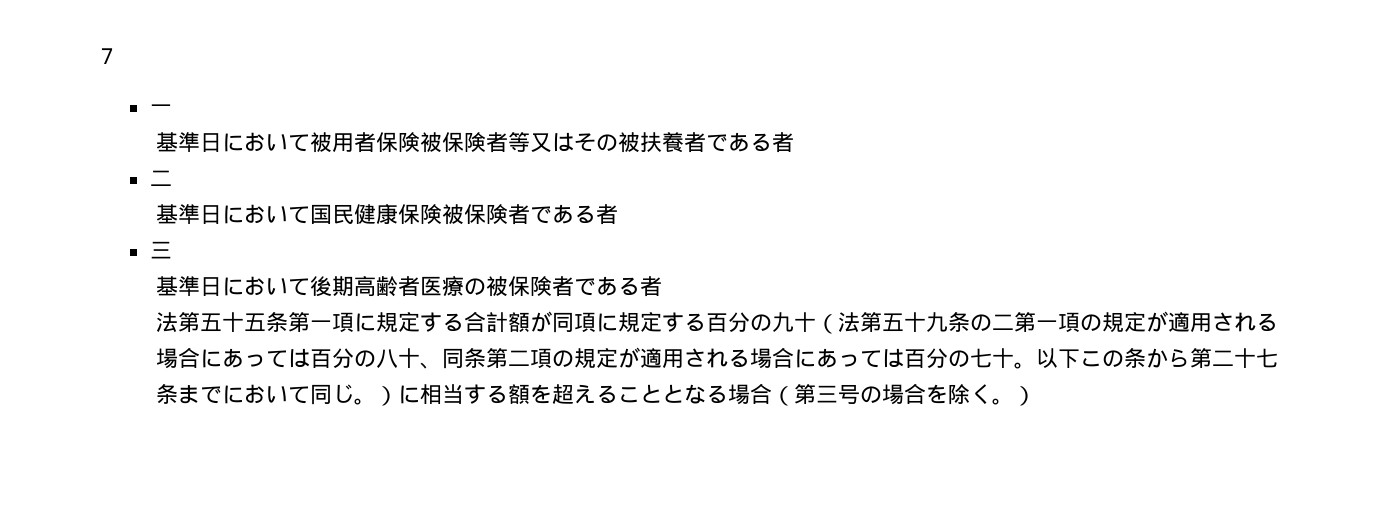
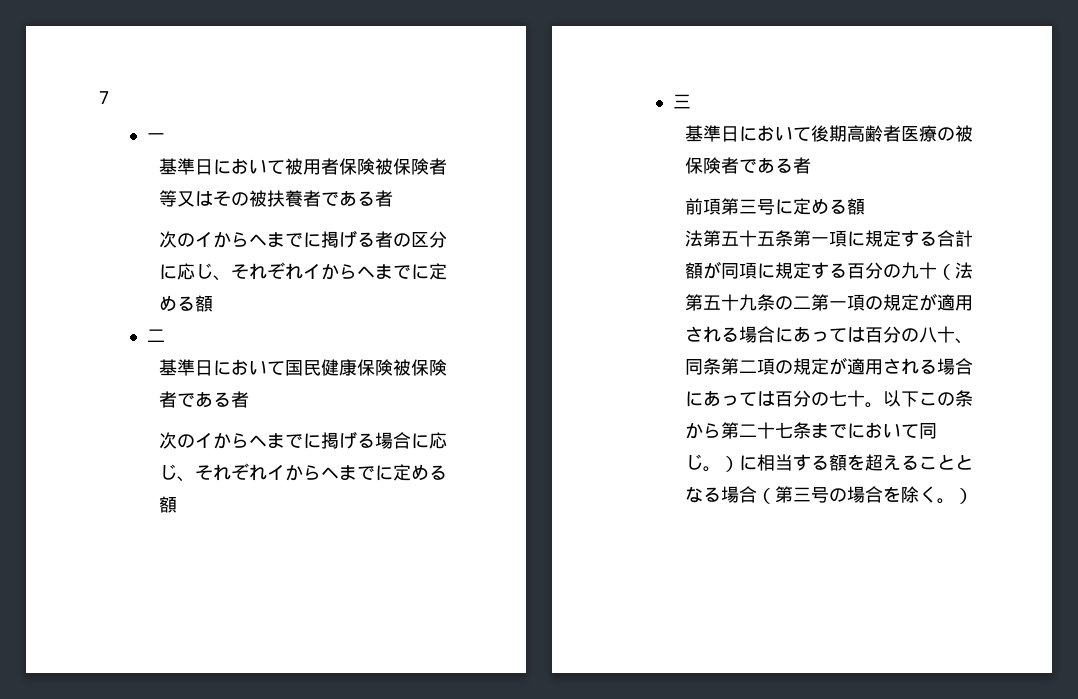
+ 次のイからヘまでに掲げる者の区分に応じ、それぞれイからヘまでに定める額
+ 次のイからヘまでに掲げる場合に応じ、それぞれイからヘまでに定める額
+ 前項第三号に定める額

